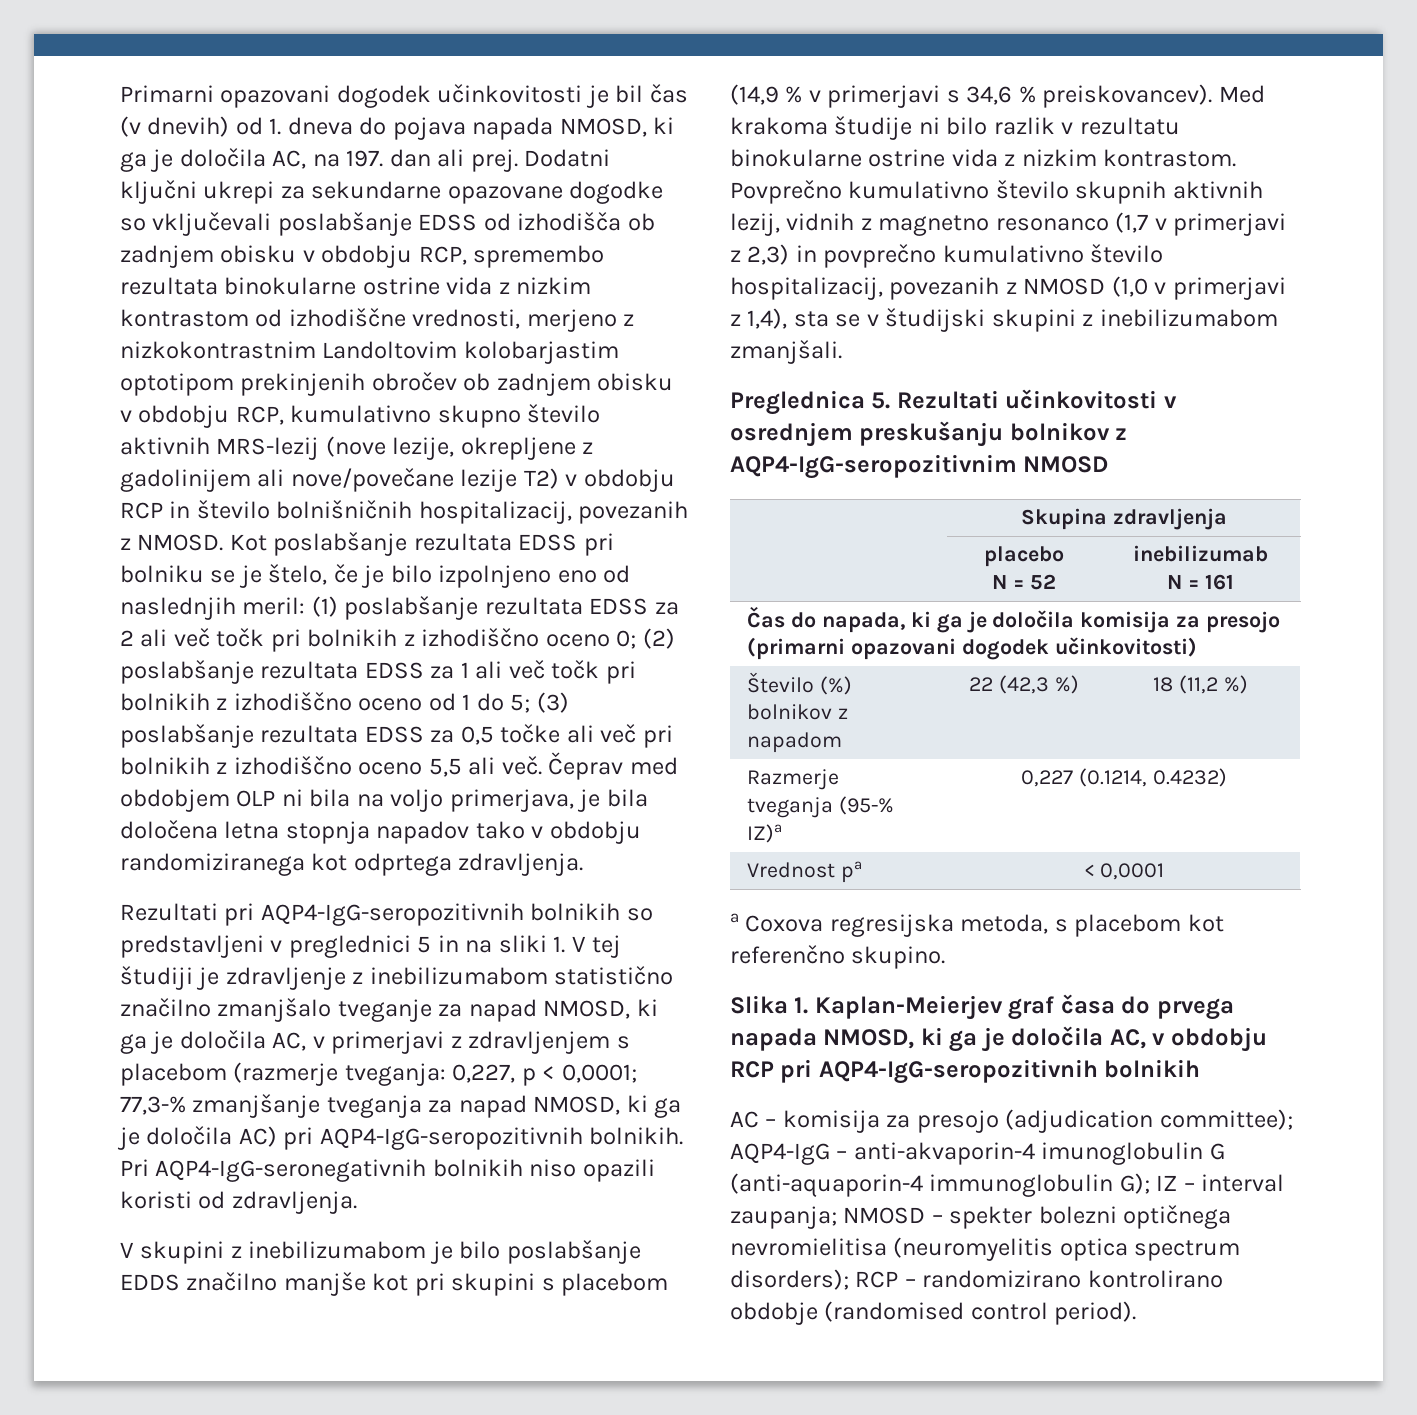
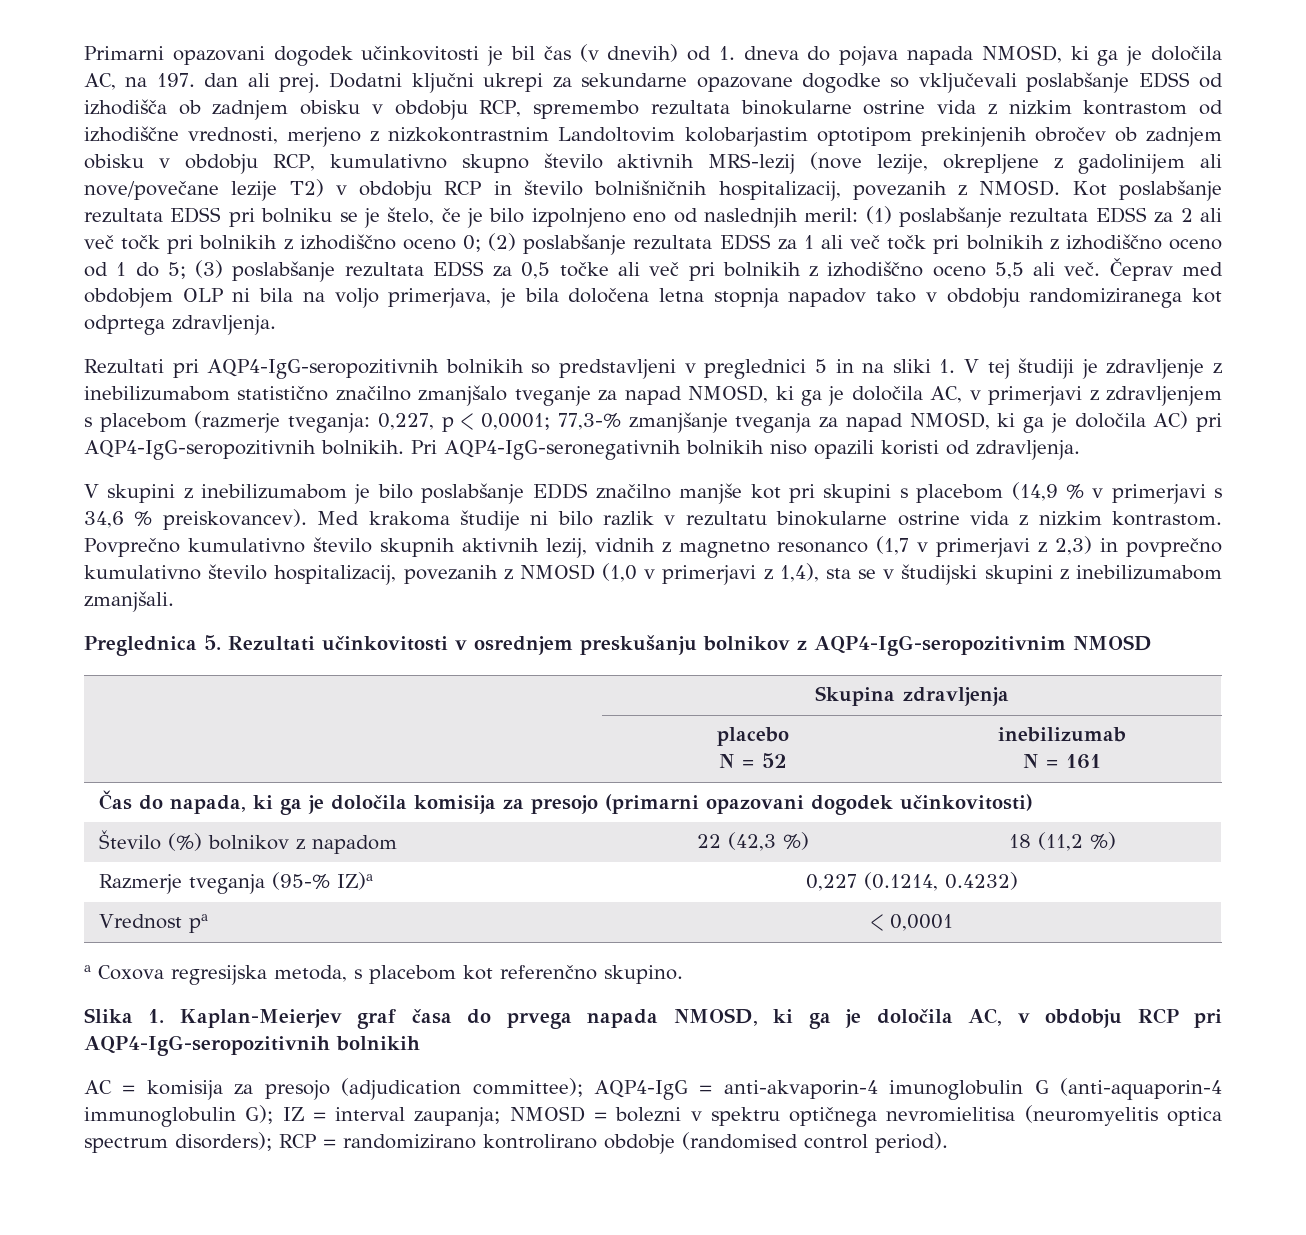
- AC – komisija za presojo (adjudication committee); AQP4-IgG – anti-akvaporin-4 imunoglobulin G (anti-aquaporin-4 immunoglobulin G); IZ – interval zaupanja; NMOSD – spekter bolezni optičnega nevromielitisa (neuromyelitis optica spectrum disorders); RCP – randomizirano kontrolirano obdobje (randomised control period).
+ AC = komisija za presojo (adjudication committee); AQP4-IgG = anti-akvaporin-4 imunoglobulin G (anti-aquaporin-4 immunoglobulin G); IZ = interval zaupanja; NMOSD = bolezni v spektru optičnega nevromielitisa (neuromyelitis optica spectrum disorders); RCP = randomizirano kontrolirano obdobje (randomised control period).

